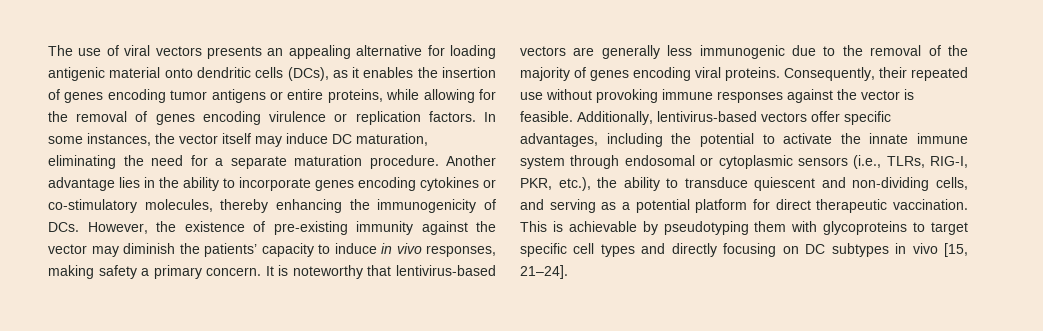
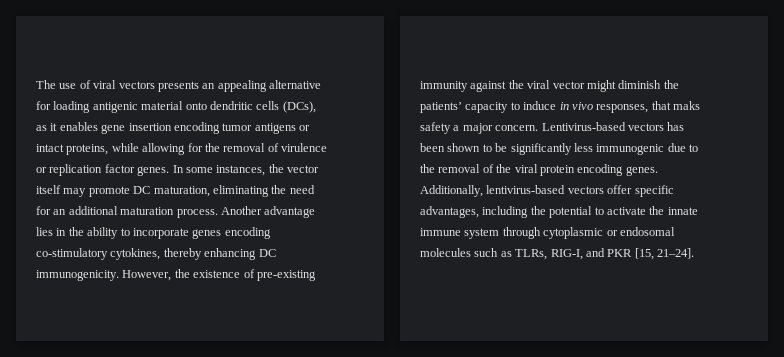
- The use of viral vectors presents an appealing alternative for loading antigenic material onto dendritic cells (DCs), as it enables the insertion of genes encoding tumor antigens or entire proteins, while allowing for the removal of genes encoding virulence or replication factors.
+ The use of viral vectors presents an appealing alternative for loading antigenic material onto dendritic cells (DCs), as it enables gene insertion encoding tumor antigens or intact proteins, while allowing for the removal of virulence or replication factor genes.
- In some instances, the vector itself may induce DC maturation, eliminating the need for a separate maturation procedure.
+ In some instances, the vector itself may promote DC maturation, eliminating the need for an additional maturation process.
- Another advantage lies in the ability to incorporate genes encoding cytokines or co-stimulatory molecules, thereby enhancing the immunogenicity of DCs. However, the existence of pre-existing immunity against the vector may diminish the patients’ capacity to induce in vivo responses, making safety a primary concern. It is noteworthy that lentivirus-based vectors are generally less immunogenic due to the removal of the majority of genes encoding viral proteins. Consequently, their repeated use without provoking immune responses against the vector is feasible.
+ Another advantage lies in the ability to incorporate genes encoding co-stimulatory cytokines, thereby enhancing DC immunogenicity. However, the existence of pre-existing immunity against the viral vector might diminish the patients’ capacity to induce in vivo responses, that maks safety a major concern. Lentivirus-based vectors has been shown to be significantly less immunogenic due to the removal of the viral protein encoding genes.
- Additionally, lentivirus-based vectors offer specific advantages, including the potential to activate the innate immune system through endosomal or cytoplasmic sensors (i.e., TLRs, RIG-I, PKR, etc.), the ability to transduce quiescent and non-dividing cells, and serving as a potential platform for direct therapeutic vaccination. This is achievable by pseudotyping them with glycoproteins to target specific cell types and directly focusing on DC subtypes in vivo [15, 21–24].
+ Additionally, lentivirus-based vectors offer specific advantages, including the potential to activate the innate immune system through cytoplasmic or endosomal molecules such as TLRs, RIG-I, and PKR [15, 21–24].

